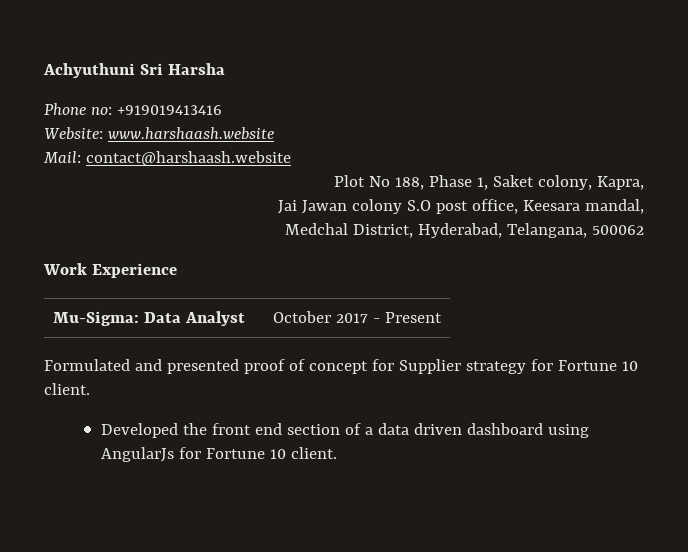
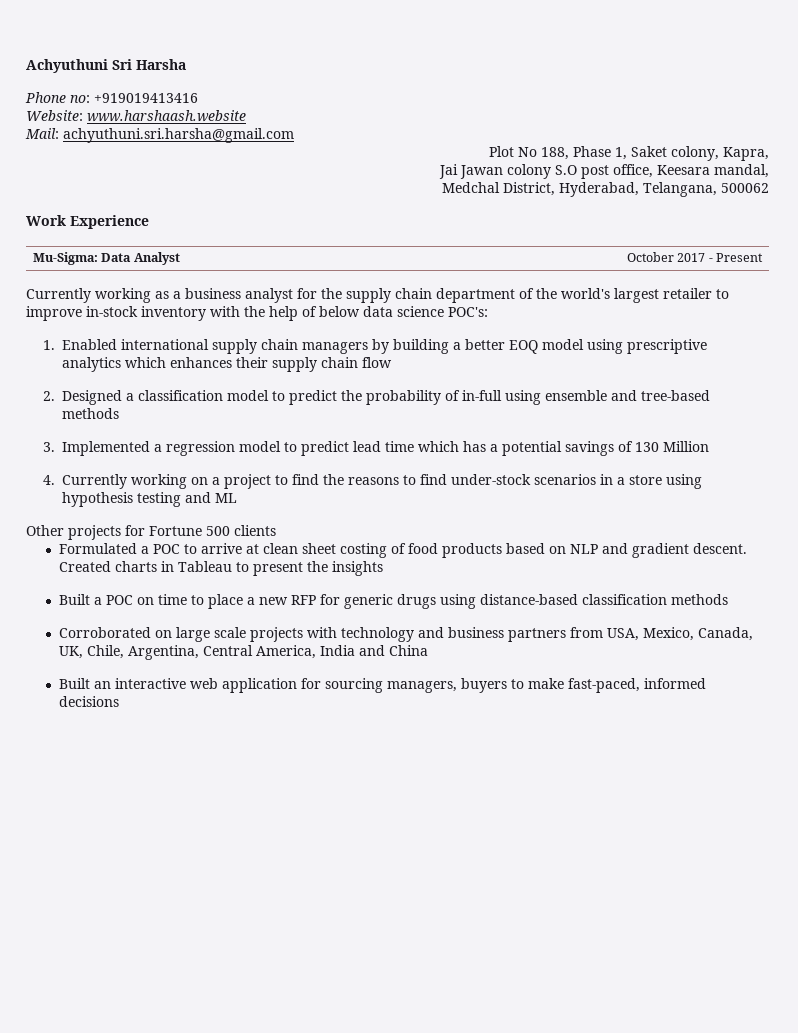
- Mail: contact@harshaash.website
+ Mail: achyuthuni.sri.harsha@gmail.com
- Formulated and presented proof of concept for Supplier strategy for Fortune 10 client.
- Developed the front end section of a data driven dashboard using AngularJs for Fortune 10 client.
+ Currently working as a business analyst for the supply chain department of the world's largest retailer to improve in-stock inventory with the help of below data science POC's:
+ 1. Enabled international supply chain managers by building a better EOQ model using prescriptive analytics which enhances their supply chain flow
+ 2. Designed a classification model to predict the probability of in-full using ensemble and tree-based methods
+ 3. Implemented a regression model to predict lead time which has a potential savings of 130 Million
+ 4. Currently working on a project to find the reasons to find under-stock scenarios in a store using hypothesis testing and ML
+ Other projects for Fortune 500 clients
+ Formulated a POC to arrive at clean sheet costing of food products based on NLP and gradient descent. Created charts in Tableau to present the insights
+ Built a POC on time to place a new RFP for generic drugs using distance-based classification methods
+ Corroborated on large scale projects with technology and business partners from USA, Mexico, Canada, UK, Chile, Argentina, Central America, India and China
+ Built an interactive web application for sourcing managers, buyers to make fast-paced, informed decisions

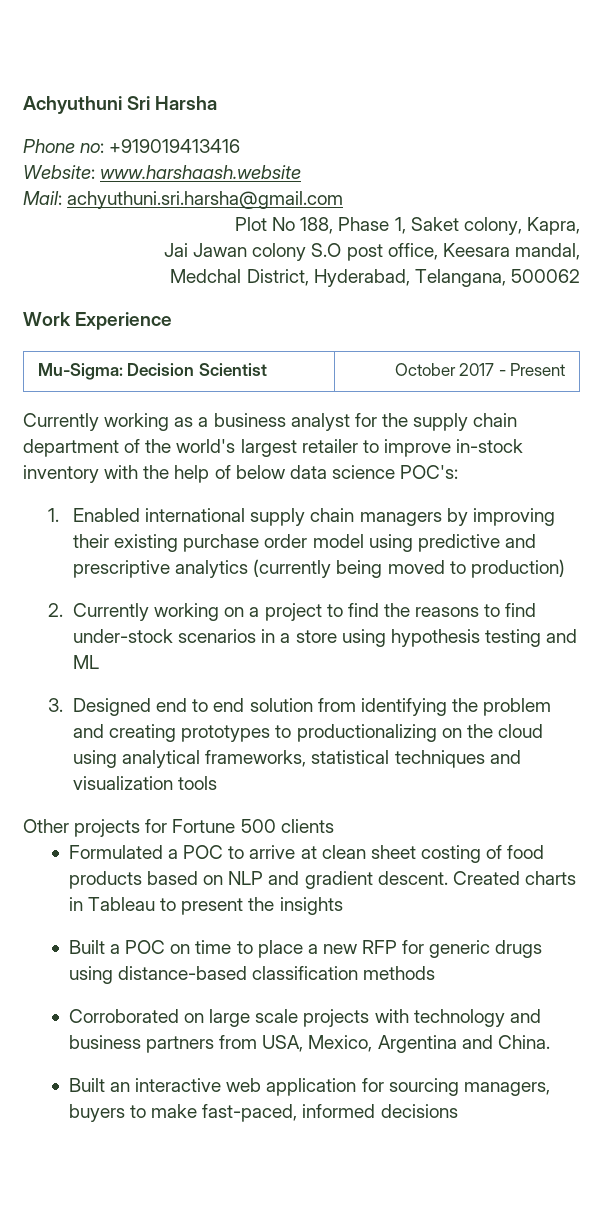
- Mu-Sigma: Data Analyst | October 2017 - Present
+ Mu-Sigma: Decision Scientist | October 2017 - Present
- 1. Enabled international supply chain managers by building a better EOQ model using prescriptive analytics which enhances their supply chain flow
- 2. Designed a classification model to predict the probability of in-full using ensemble and tree-based methods
- 3. Implemented a regression model to predict lead time which has a potential savings of 130 Million
- 4. Currently working on a project to find the reasons to find under-stock scenarios in a store using hypothesis testing and ML
+ 1. Enabled international supply chain managers by improving their existing purchase order model using predictive and prescriptive analytics (currently being moved to production)
+ 2. Currently working on a project to find the reasons to find under-stock scenarios in a store using hypothesis testing and ML
+ 3. Designed end to end solution from identifying the problem and creating prototypes to productionalizing on the cloud using analytical frameworks, statistical techniques and visualization tools
- Corroborated on large scale projects with technology and business partners from USA, Mexico, Canada, UK, Chile, Argentina, Central America, India and China
+ Corroborated on large scale projects with technology and business partners from USA, Mexico, Argentina and China.

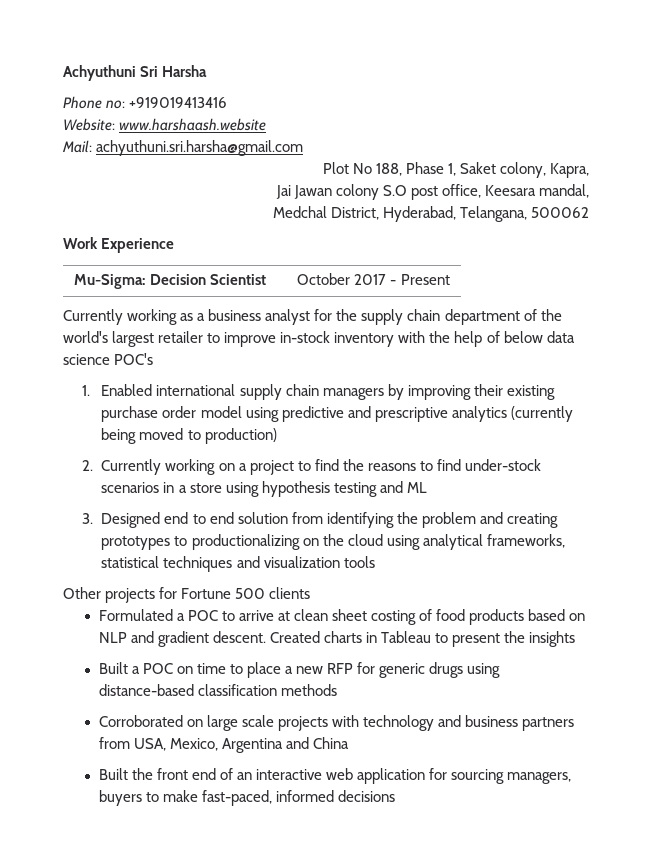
- Currently working as a business analyst for the supply chain department of the world's largest retailer to improve in-stock inventory with the help of below data science POC's:
+ Currently working as a business analyst for the supply chain department of the world's largest retailer to improve in-stock inventory with the help of below data science POC's
- Corroborated on large scale projects with technology and business partners from USA, Mexico, Argentina and China.
- Built an interactive web application for sourcing managers, buyers to make fast-paced, informed decisions
+ Corroborated on large scale projects with technology and business partners from USA, Mexico, Argentina and China
+ Built the front end of an interactive web application for sourcing managers, buyers to make fast-paced, informed decisions

